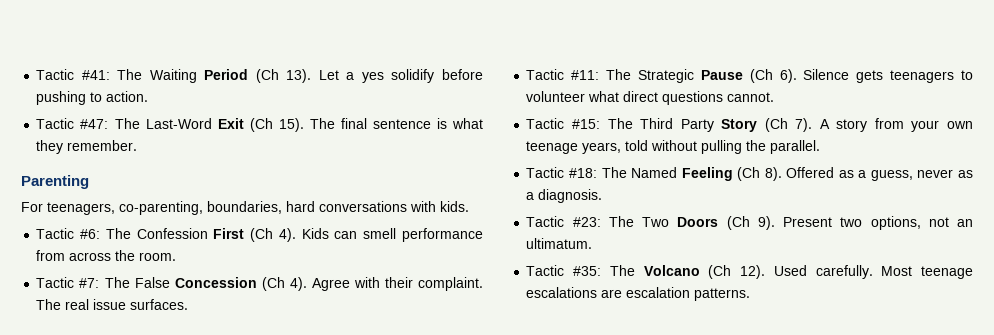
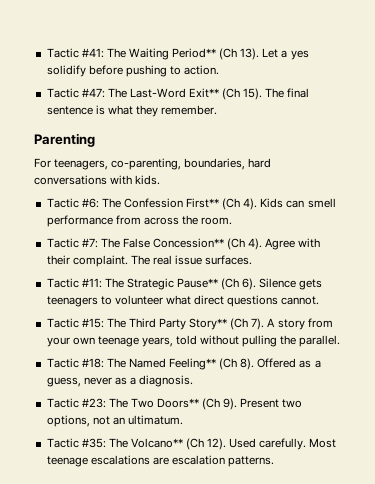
- Tactic #41: The Waiting Period (Ch 13).
+ Tactic #41: The Waiting Period** (Ch 13).
- Tactic #47: The Last-Word Exit (Ch 15).
+ Tactic #47: The Last-Word Exit** (Ch 15).
- Tactic #6: The Confession First (Ch 4).
+ Tactic #6: The Confession First** (Ch 4).
- Tactic #7: The False Concession (Ch 4).
+ Tactic #7: The False Concession** (Ch 4).
- Tactic #11: The Strategic Pause (Ch 6).
+ Tactic #11: The Strategic Pause** (Ch 6).
- Tactic #15: The Third Party Story (Ch 7).
+ Tactic #15: The Third Party Story** (Ch 7).
- Tactic #18: The Named Feeling (Ch 8).
+ Tactic #18: The Named Feeling** (Ch 8).
- Tactic #23: The Two Doors (Ch 9).
+ Tactic #23: The Two Doors** (Ch 9).
- Tactic #35: The Volcano (Ch 12).
+ Tactic #35: The Volcano** (Ch 12).

